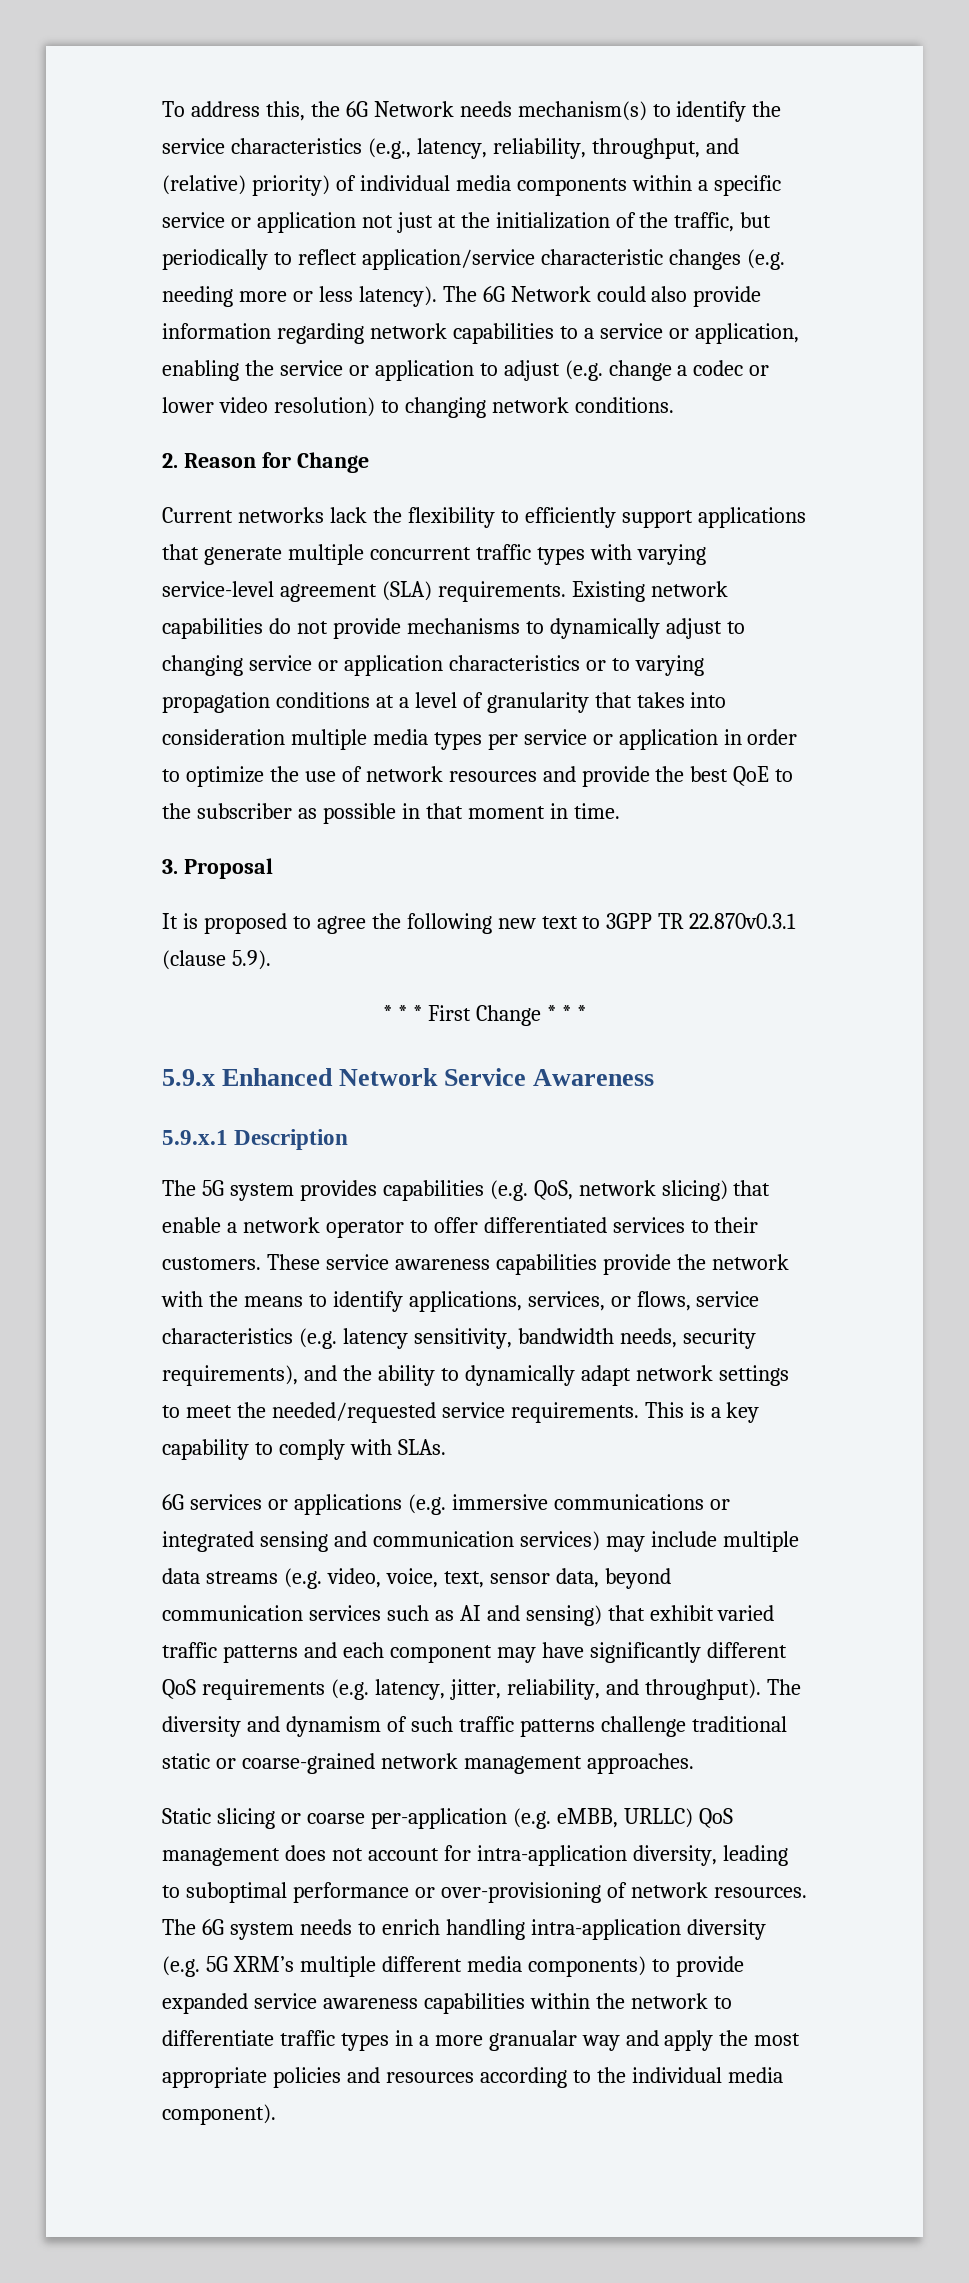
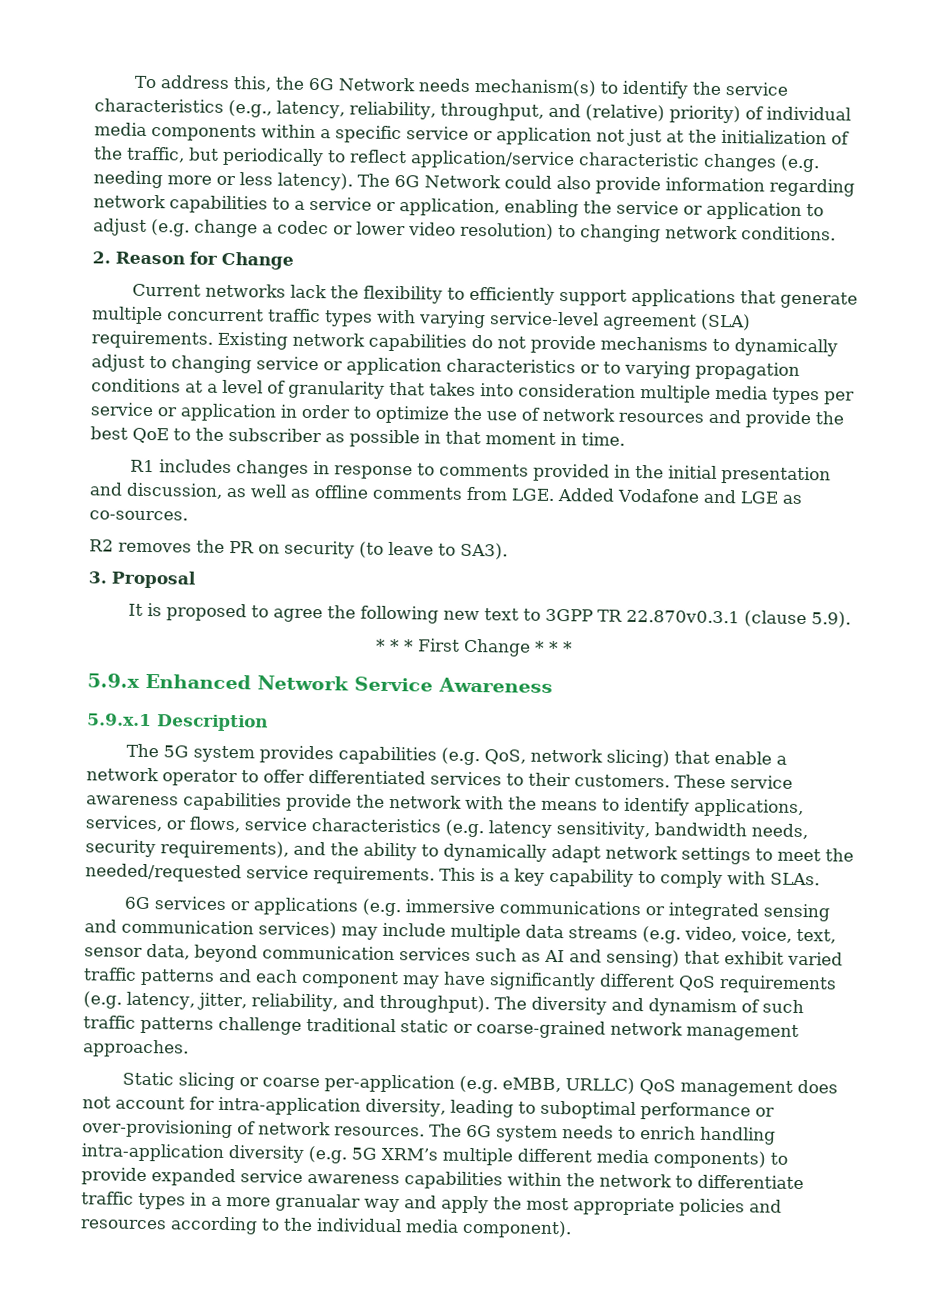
+ R1 includes changes in response to comments provided in the initial presentation and discussion, as well as offline comments from LGE. Added Vodafone and LGE as co-sources.
+ R2 removes the PR on security (to leave to SA3).

